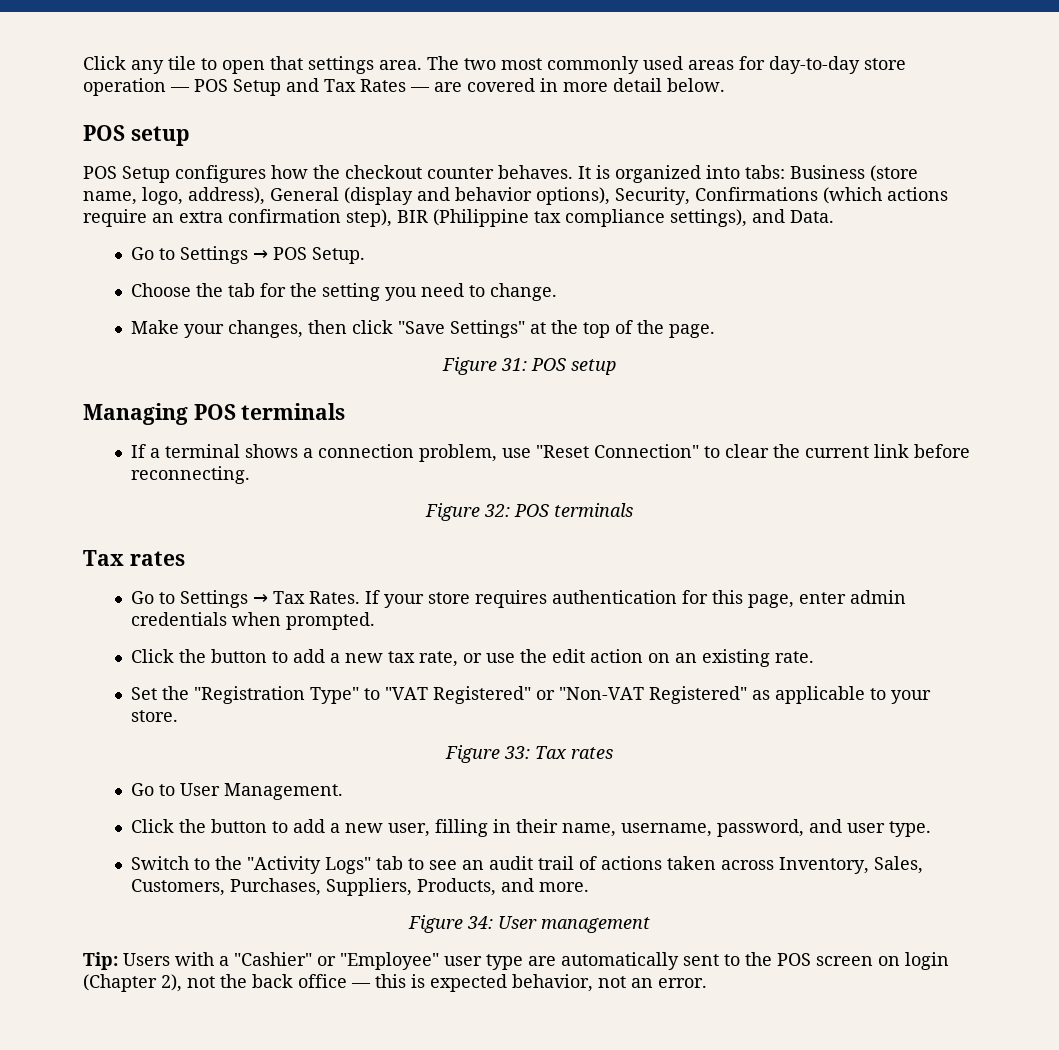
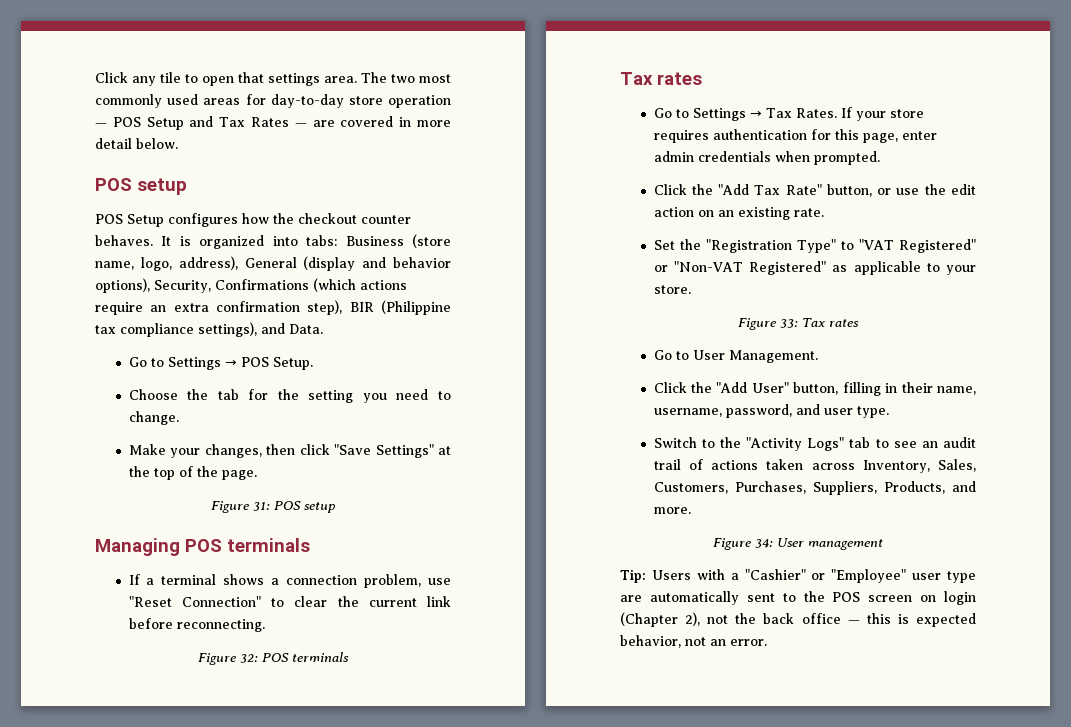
- Click the button to add a new tax rate, or use the edit action on an existing rate.
+ Click the "Add Tax Rate" button, or use the edit action on an existing rate.
- Click the button to add a new user, filling in their name, username, password, and user type.
+ Click the "Add User" button, filling in their name, username, password, and user type.

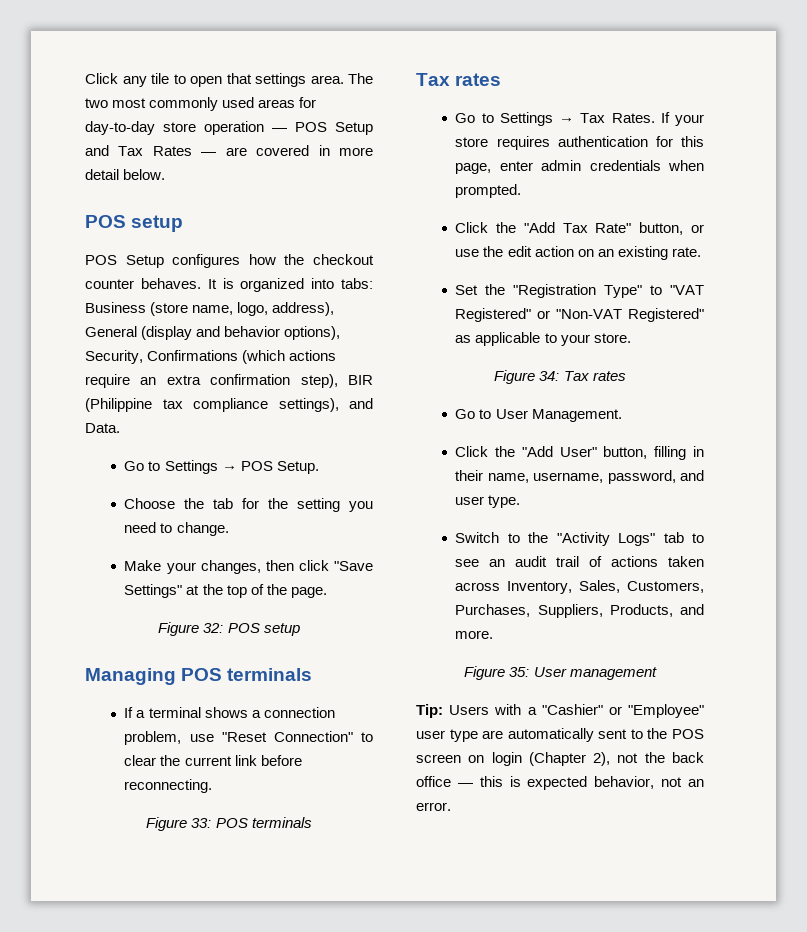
- Figure 31: POS setup
+ Figure 32: POS setup
- Figure 32: POS terminals
+ Figure 33: POS terminals
- Figure 33: Tax rates
+ Figure 34: Tax rates
- Figure 34: User management
+ Figure 35: User management

